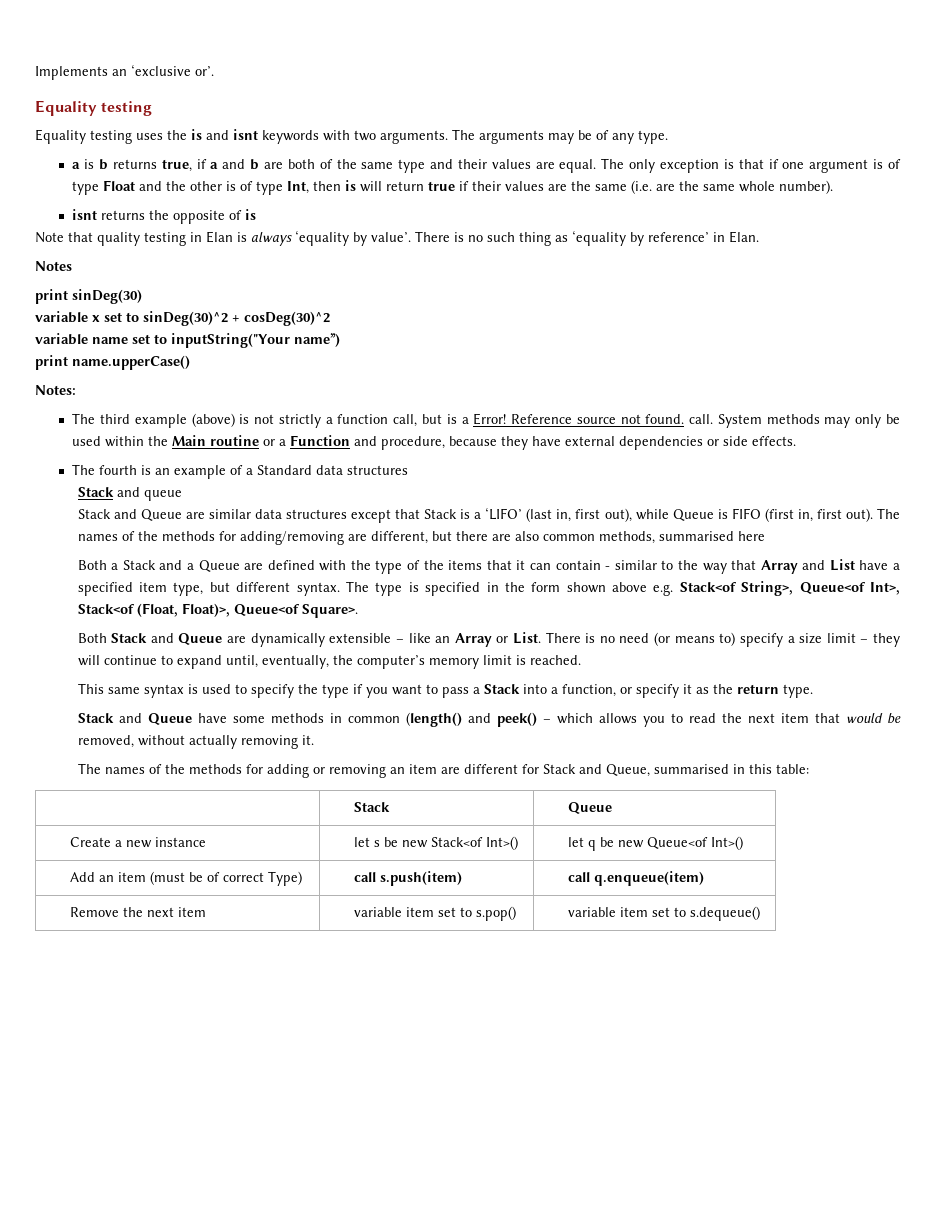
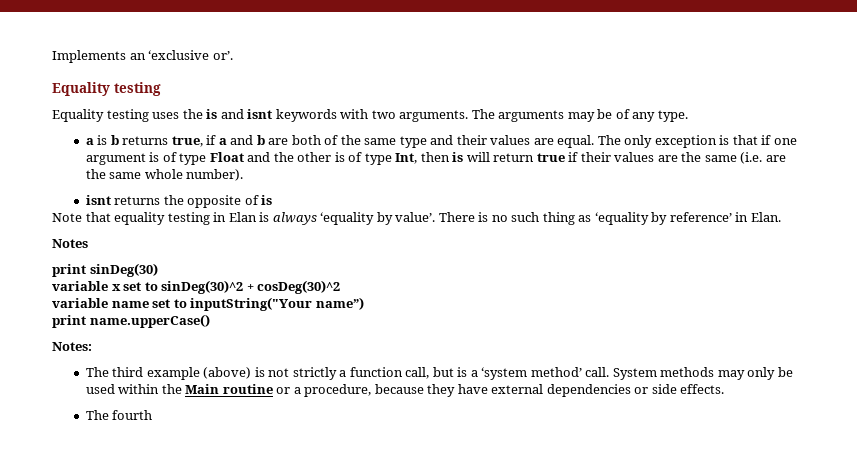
- Note that quality testing in Elan is always ‘equality by value’.
+ Note that equality testing in Elan is always ‘equality by value’.
- The third example (above) is not strictly a function call, but is a Error! Reference source not found. call.
+ The third example (above) is not strictly a function call, but is a ‘system method’ call.
- System methods may only be used within the Main routine or a Function and procedure, because they have external dependencies or side effects.
+ System methods may only be used within the Main routine or a procedure, because they have external dependencies or side effects.
- The fourth is an example of a Standard data structures
- Stack and queue
- Stack and Queue are similar data structures except that Stack is a ‘LIFO’ (last in, first out), while Queue is FIFO (first in, first out). The names of the methods for adding/removing are different, but there are also common methods, summarised here
- Both a Stack and a Queue are defined with the type of the items that it can contain - similar to the way that Array and List have a specified item type, but different syntax. The type is specified in the form shown above e.g. Stack<of String>, Queue<of Int>, Stack<of (Float, Float)>, Queue<of Square>.
- Both Stack and Queue are dynamically extensible – like an Array or List. There is no need (or means to) specify a size limit – they will continue to expand until, eventually, the computer’s memory limit is reached.
- This same syntax is used to specify the type if you want to pass a Stack into a function, or specify it as the return type.
- Stack and Queue have some methods in common (length() and peek() – which allows you to read the next item that would be removed, without actually removing it.
- The names of the methods for adding or removing an item are different for Stack and Queue, summarised in this table:
- | Stack | Queue
- Create a new instance | let s be new Stack<of Int>() | let q be new Queue<of Int>()
- Add an item (must be of correct Type) | call s.push(item) | call q.enqueue(item)
- Remove the next item | variable item set to s.pop() | variable item set to s.dequeue()
+ The fourth

